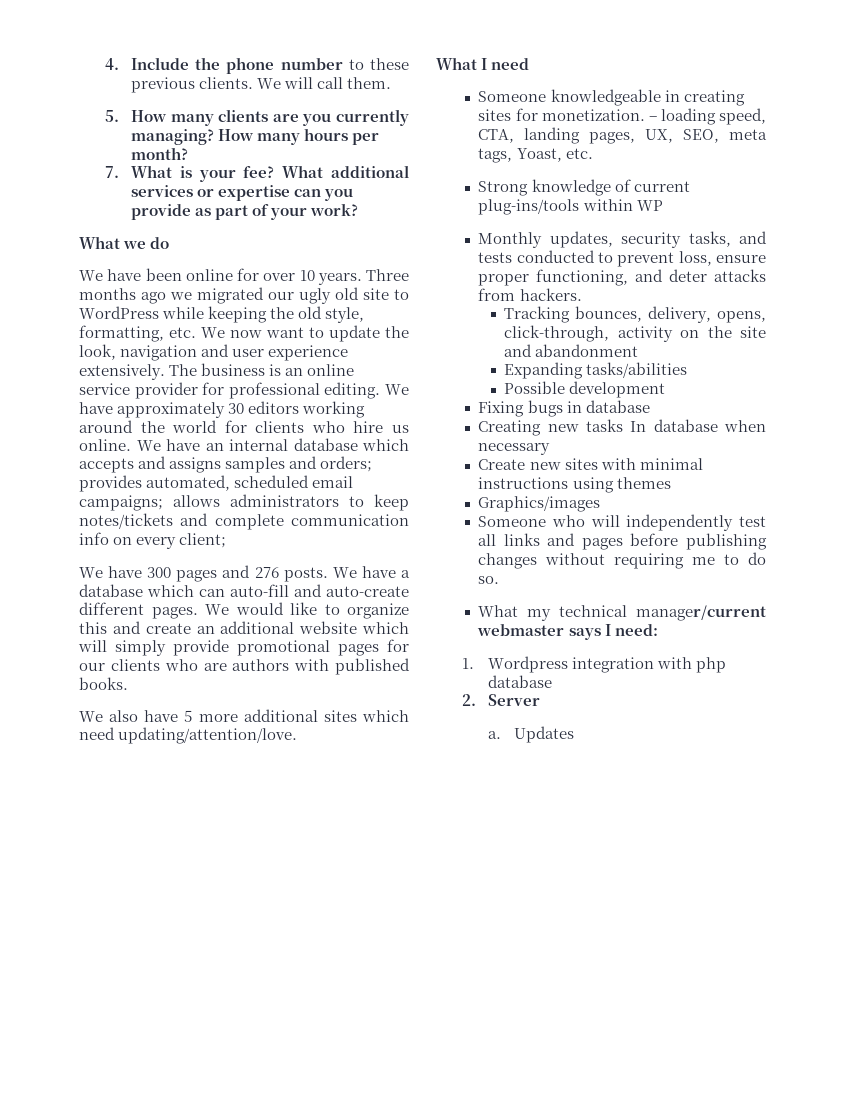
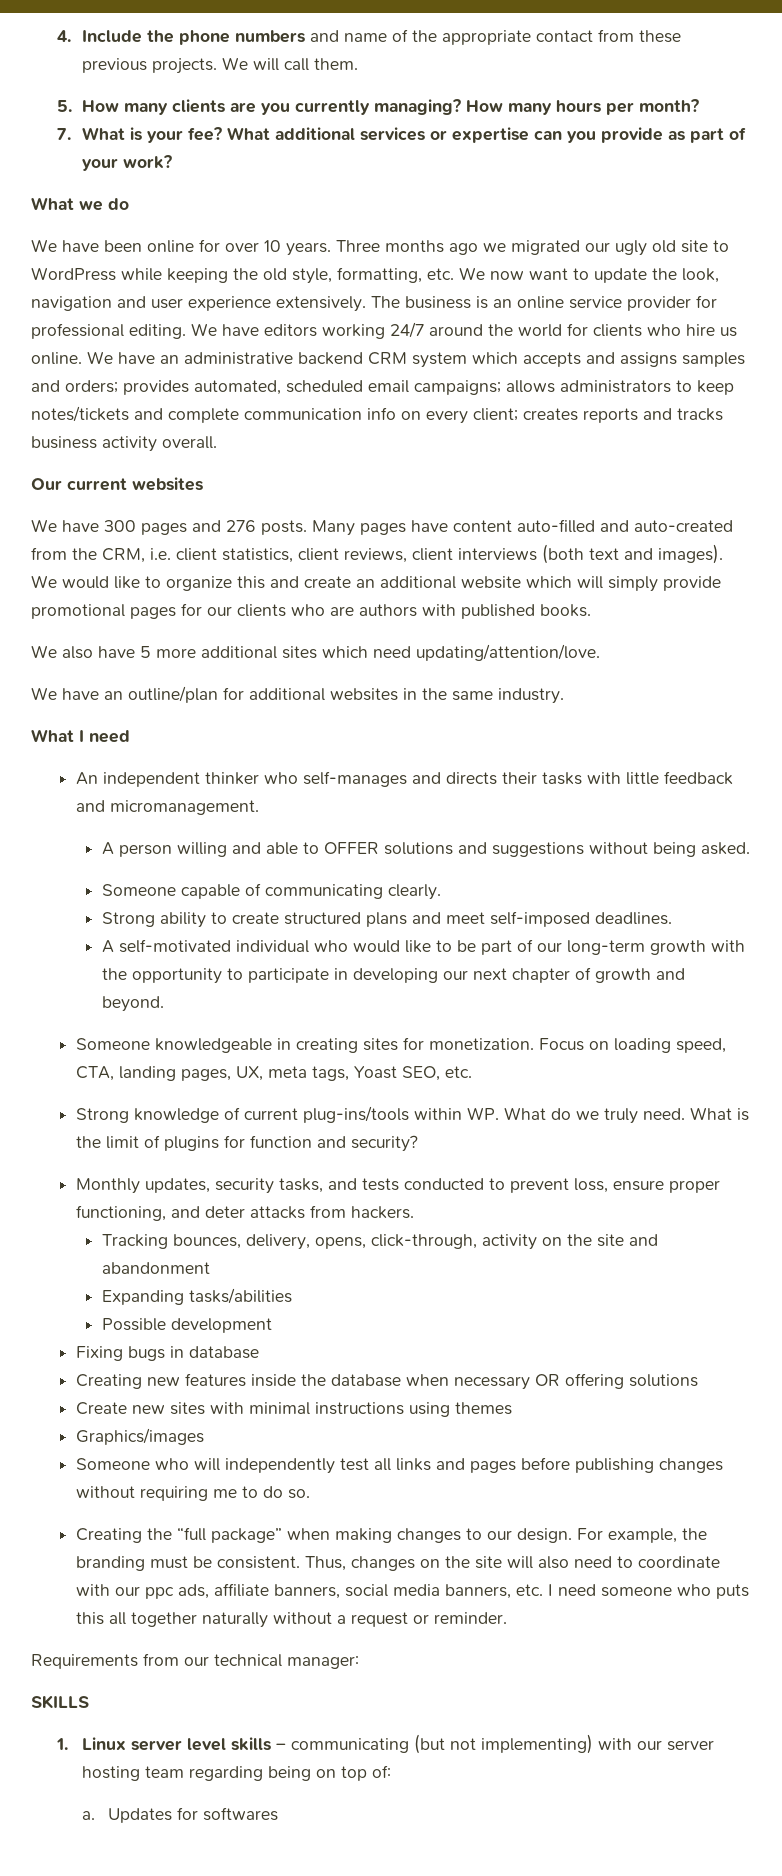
- 4. Include the phone number to these previous clients.
+ 4. Include the phone numbers and name of the appropriate contact from these previous projects.
- We have approximately 30 editors working around the world for clients who hire us online.
+ We have editors working 24/7 around the world for clients who hire us online.
- We have an internal database which accepts and assigns samples and orders; provides automated, scheduled email campaigns; allows administrators to keep notes/tickets and complete communication info on every client;
+ We have an administrative backend CRM system which accepts and assigns samples and orders; provides automated, scheduled email campaigns; allows administrators to keep notes/tickets and complete communication info on every client; creates reports and tracks business activity overall.
+ Our current websites
- We have a database which can auto-fill and auto-create different pages.
+ Many pages have content auto-filled and auto-created from the CRM, i.e. client statistics, client reviews, client interviews (both text and images).
+ We have an outline/plan for additional websites in the same industry.
  What I need
+ An independent thinker who self-manages and directs their tasks with little feedback and micromanagement.
+ A person willing and able to OFFER solutions and suggestions without being asked.
+ Someone capable of communicating clearly.
+ Strong ability to create structured plans and meet self-imposed deadlines.
+ A self-motivated individual who would like to be part of our long-term growth with the opportunity to participate in developing our next chapter of growth and beyond.
- – loading speed, CTA, landing pages, UX, SEO, meta tags, Yoast, etc.
+ Focus on loading speed, CTA, landing pages, UX, meta tags, Yoast SEO, etc.
- Strong knowledge of current plug-ins/tools within WP
+ Strong knowledge of current plug-ins/tools within WP. What do we truly need. What is the limit of plugins for function and security?
- Creating new tasks In database when necessary
+ Creating new features inside the database when necessary OR offering solutions
- What my technical manager/current webmaster says I need:
- 1. Wordpress integration with php database
- 2. Server
+ Creating the “full package” when making changes to our design. For example, the branding must be consistent. Thus, changes on the site will also need to coordinate with our ppc ads, affiliate banners, social media banners, etc. I need someone who puts this all together naturally without a request or reminder.
+ Requirements from our technical manager:
+ SKILLS
+ 1. Linux server level skills – communicating (but not implementing) with our server hosting team regarding being on top of:
- Updates
+ Updates for softwares

